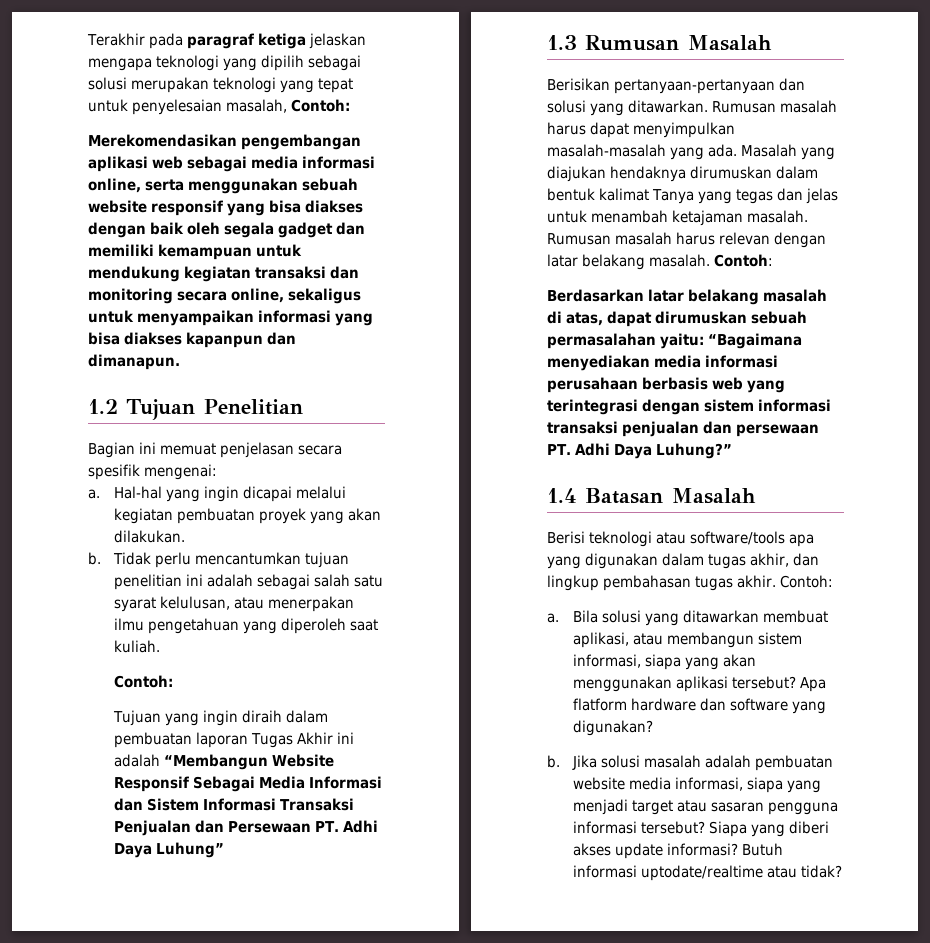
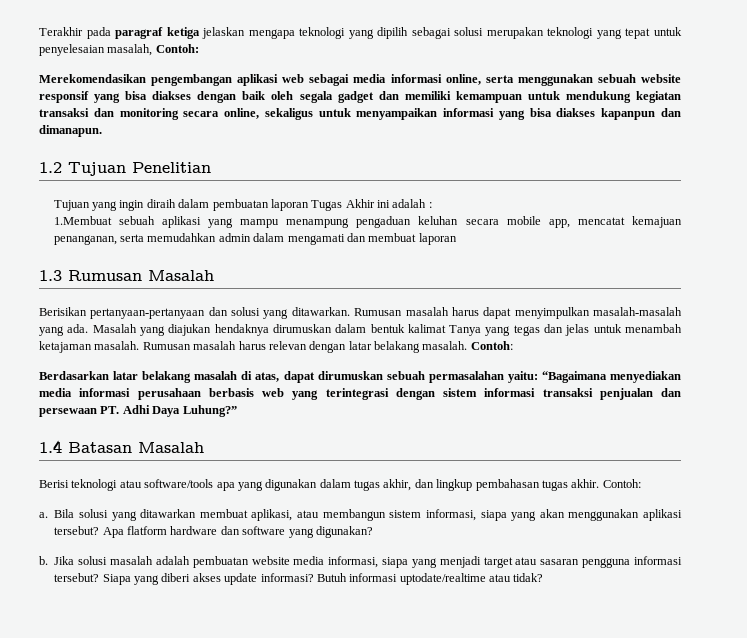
- Bagian ini memuat penjelasan secara spesifik mengenai:
- a. Hal-hal yang ingin dicapai melalui kegiatan pembuatan proyek yang akan dilakukan.
- b. Tidak perlu mencantumkan tujuan penelitian ini adalah sebagai salah satu syarat kelulusan, atau menerpakan ilmu pengetahuan yang diperoleh saat kuliah.
- Contoh:
- Tujuan yang ingin diraih dalam pembuatan laporan Tugas Akhir ini adalah “Membangun Website Responsif Sebagai Media Informasi dan Sistem Informasi Transaksi Penjualan dan Persewaan PT. Adhi Daya Luhung”
+ Tujuan yang ingin diraih dalam pembuatan laporan Tugas Akhir ini adalah :
+ 1.Membuat sebuah aplikasi yang mampu menampung pengaduan keluhan secara mobile app, mencatat kemajuan penanganan, serta memudahkan admin dalam mengamati dan membuat laporan

